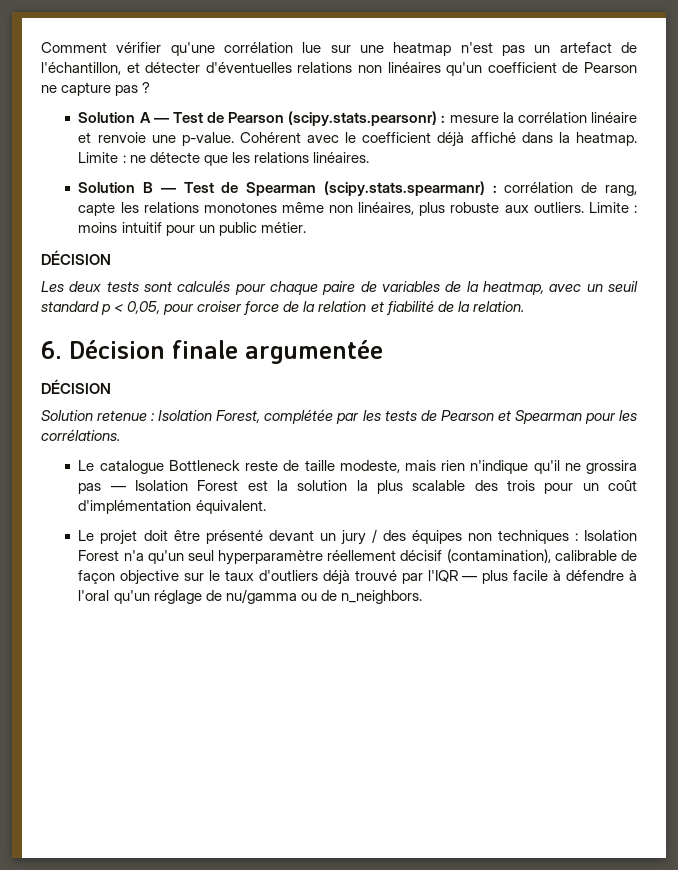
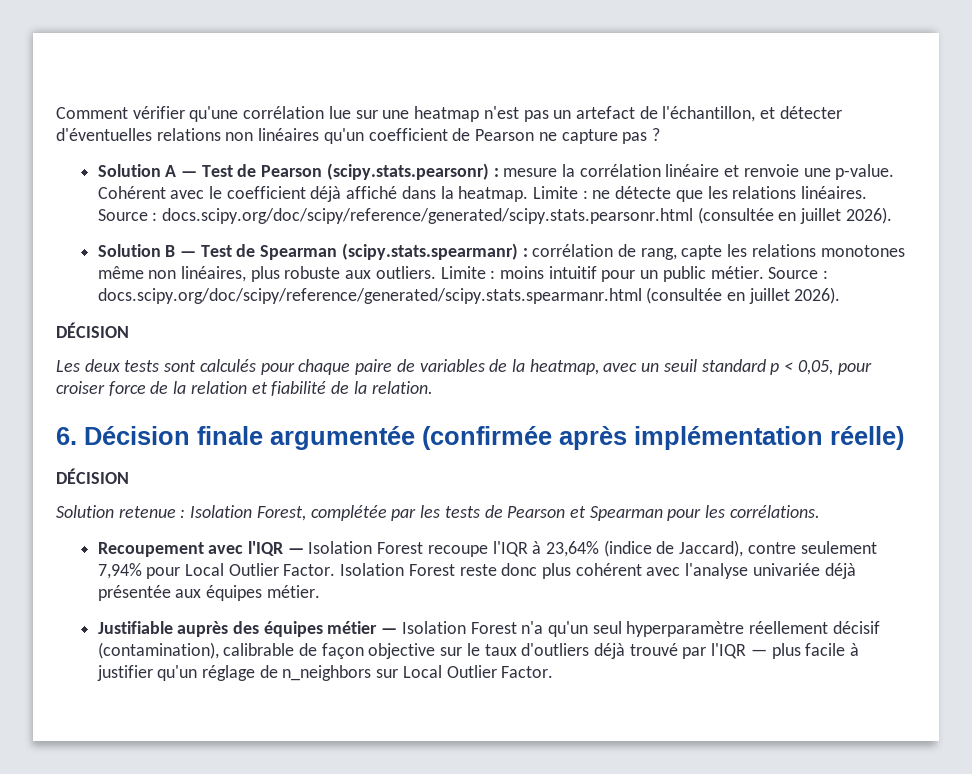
+ Source : docs.scipy.org/doc/scipy/reference/generated/scipy.stats.pearsonr.html (consultée en juillet 2026).
+ Source : docs.scipy.org/doc/scipy/reference/generated/scipy.stats.spearmanr.html (consultée en juillet 2026).
- 6. Décision finale argumentée
+ 6. Décision finale argumentée (confirmée après implémentation réelle)
- Le catalogue Bottleneck reste de taille modeste, mais rien n'indique qu'il ne grossira pas — Isolation Forest est la solution la plus scalable des trois pour un coût d'implémentation équivalent.
- Le projet doit être présenté devant un jury / des équipes non techniques : Isolation Forest n'a qu'un seul hyperparamètre réellement décisif (contamination), calibrable de façon objective sur le taux d'outliers déjà trouvé par l'IQR — plus facile à défendre à l'oral qu'un réglage de nu/gamma ou de n_neighbors.
+ Recoupement avec l'IQR — Isolation Forest recoupe l'IQR à 23,64% (indice de Jaccard), contre seulement 7,94% pour Local Outlier Factor. Isolation Forest reste donc plus cohérent avec l'analyse univariée déjà présentée aux équipes métier.
+ Justifiable auprès des équipes métier — Isolation Forest n'a qu'un seul hyperparamètre réellement décisif (contamination), calibrable de façon objective sur le taux d'outliers déjà trouvé par l'IQR — plus facile à justifier qu'un réglage de n_neighbors sur Local Outlier Factor.

